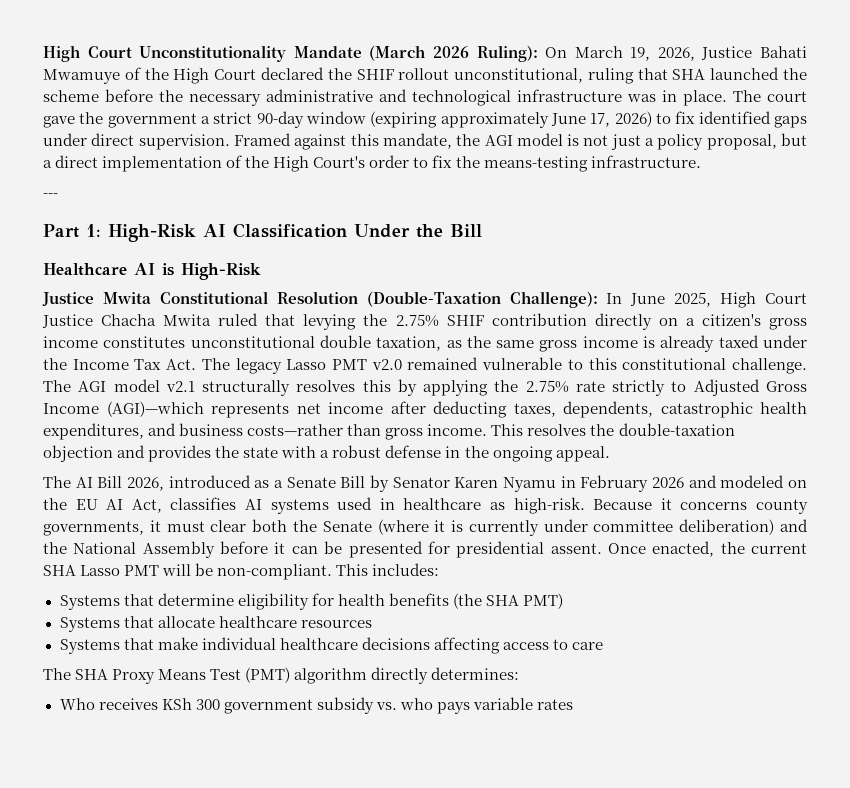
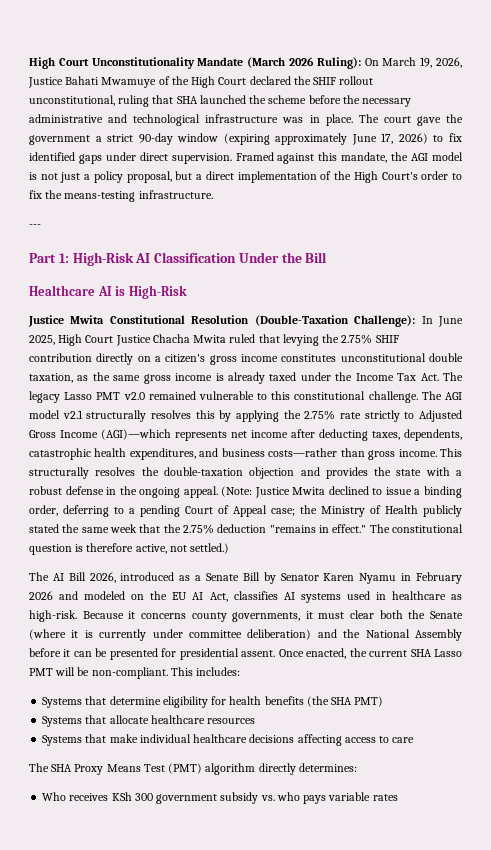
- This resolves the double-taxation objection and provides the state with a robust defense in the ongoing appeal.
+ This structurally resolves the double-taxation objection and provides the state with a robust defense in the ongoing appeal. (Note: Justice Mwita declined to issue a binding order, deferring to a pending Court of Appeal case; the Ministry of Health publicly stated the same week that the 2.75% deduction "remains in effect." The constitutional question is therefore active, not settled.)

